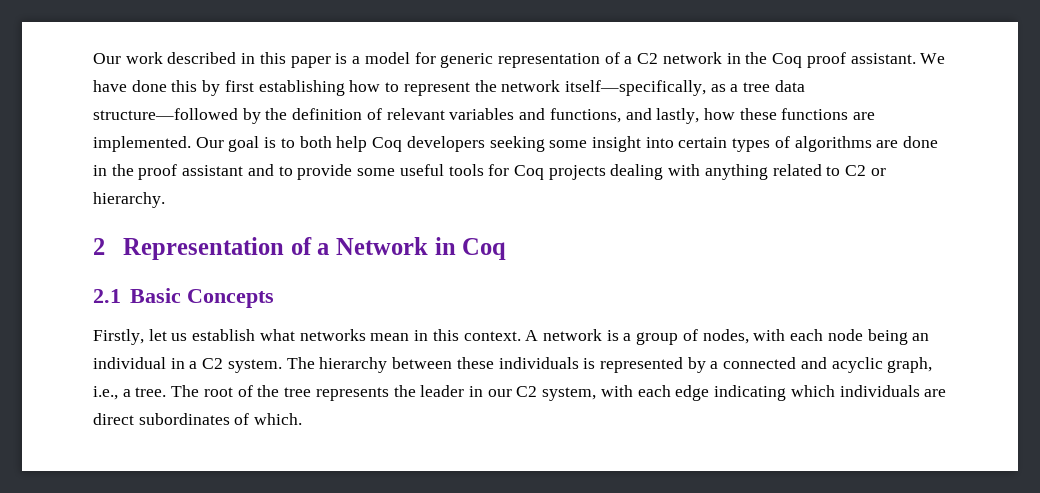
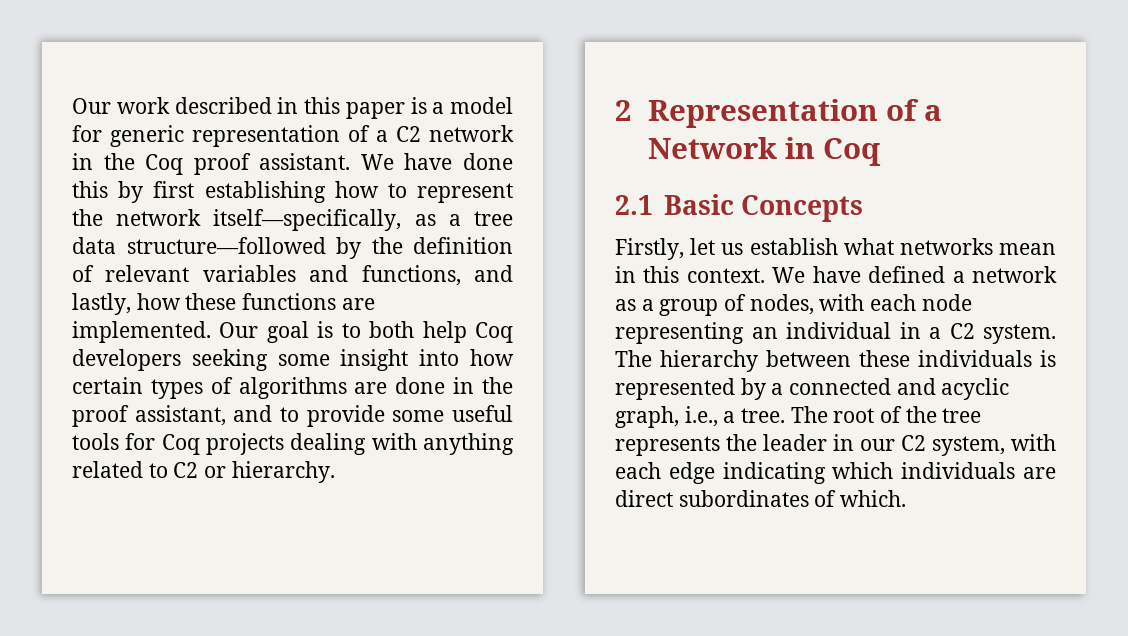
- Our goal is to both help Coq developers seeking some insight into certain types of algorithms are done in the proof assistant and to provide some useful tools for Coq projects dealing with anything related to C2 or hierarchy.
+ Our goal is to both help Coq developers seeking some insight into how certain types of algorithms are done in the proof assistant, and to provide some useful tools for Coq projects dealing with anything related to C2 or hierarchy.
- A network is a group of nodes, with each node being an individual in a C2 system.
+ We have defined a network as a group of nodes, with each node representing an individual in a C2 system.

